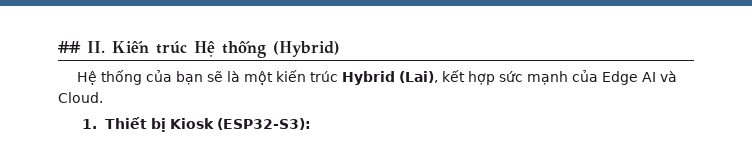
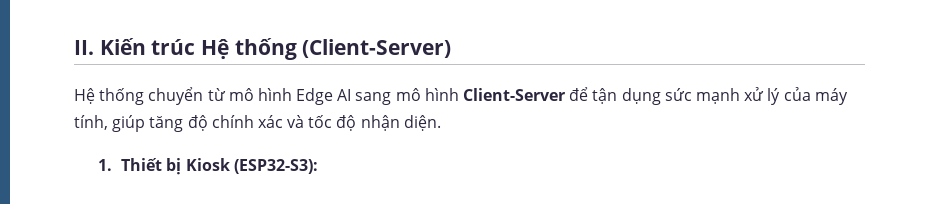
- ## II. Kiến trúc Hệ thống (Hybrid)
- Hệ thống của bạn sẽ là một kiến trúc Hybrid (Lai), kết hợp sức mạnh của Edge AI và Cloud.
+ II. Kiến trúc Hệ thống (Client-Server)
+ Hệ thống chuyển từ mô hình Edge AI sang mô hình Client-Server để tận dụng sức mạnh xử lý của máy tính, giúp tăng độ chính xác và tốc độ nhận diện.

